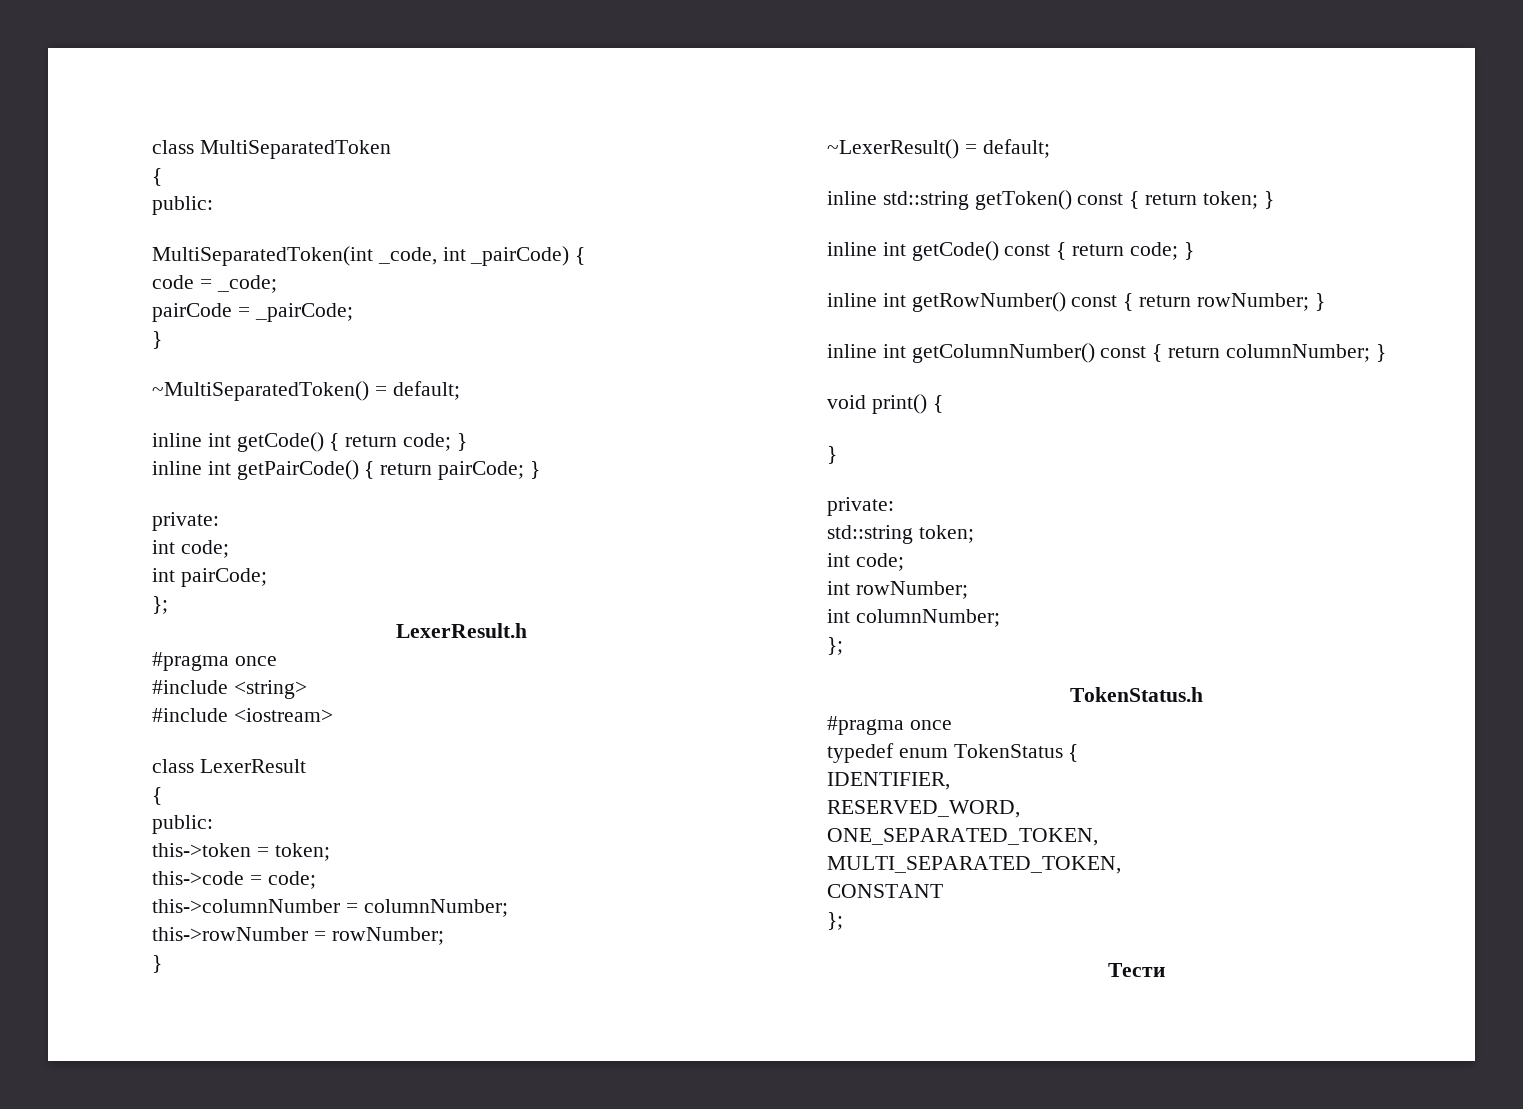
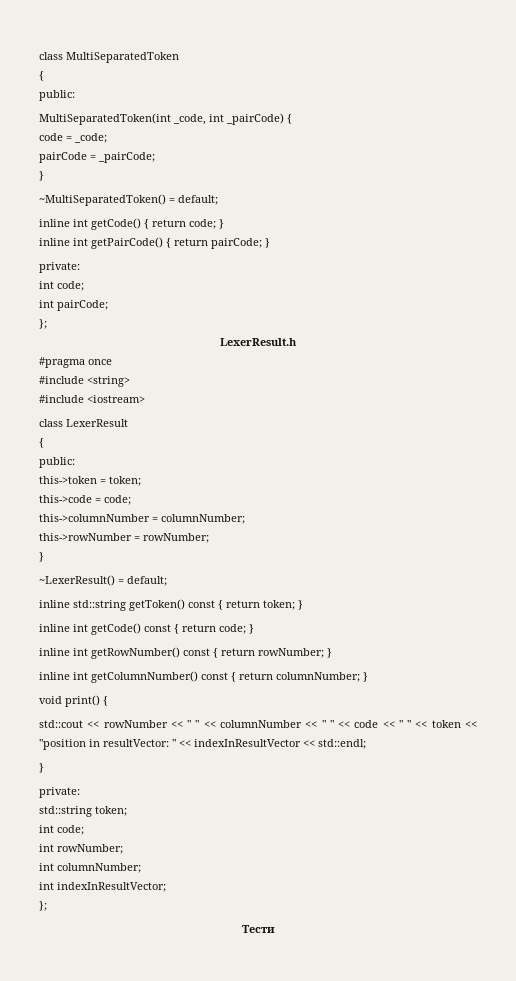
+ std::cout << rowNumber << " " << columnNumber << " " << code << " " << token << "position in resultVector: " << indexInResultVector << std::endl;
  int columnNumber;
- };
- TokenStatus.h
- #pragma once
- typedef enum TokenStatus {
- IDENTIFIER,
- RESERVED_WORD,
- ONE_SEPARATED_TOKEN,
- MULTI_SEPARATED_TOKEN,
- CONSTANT
+ int indexInResultVector;

